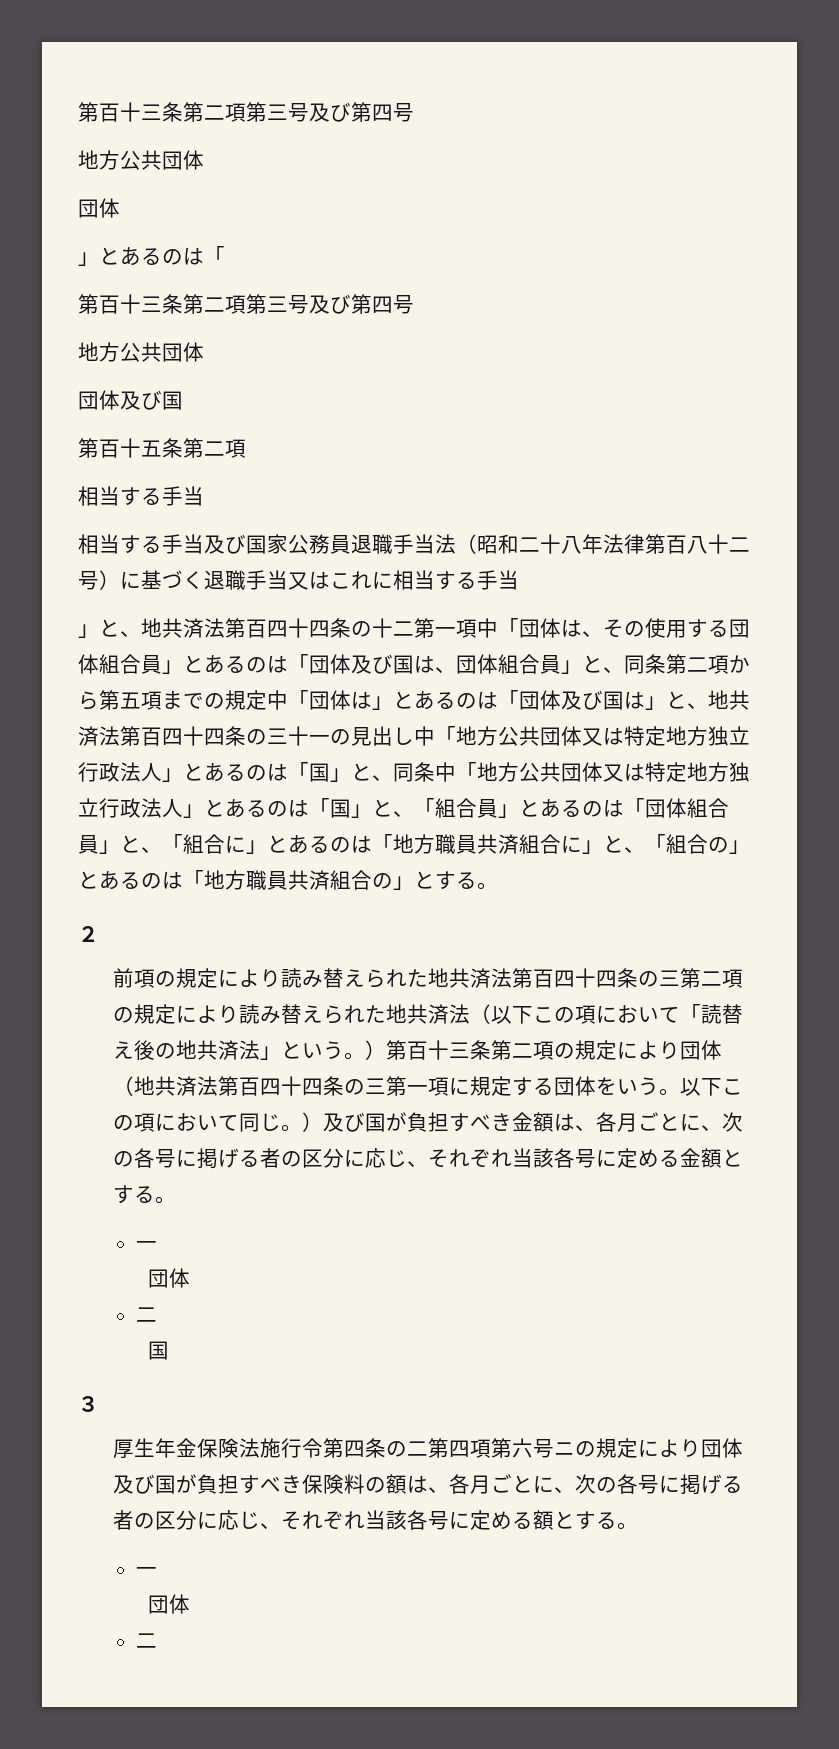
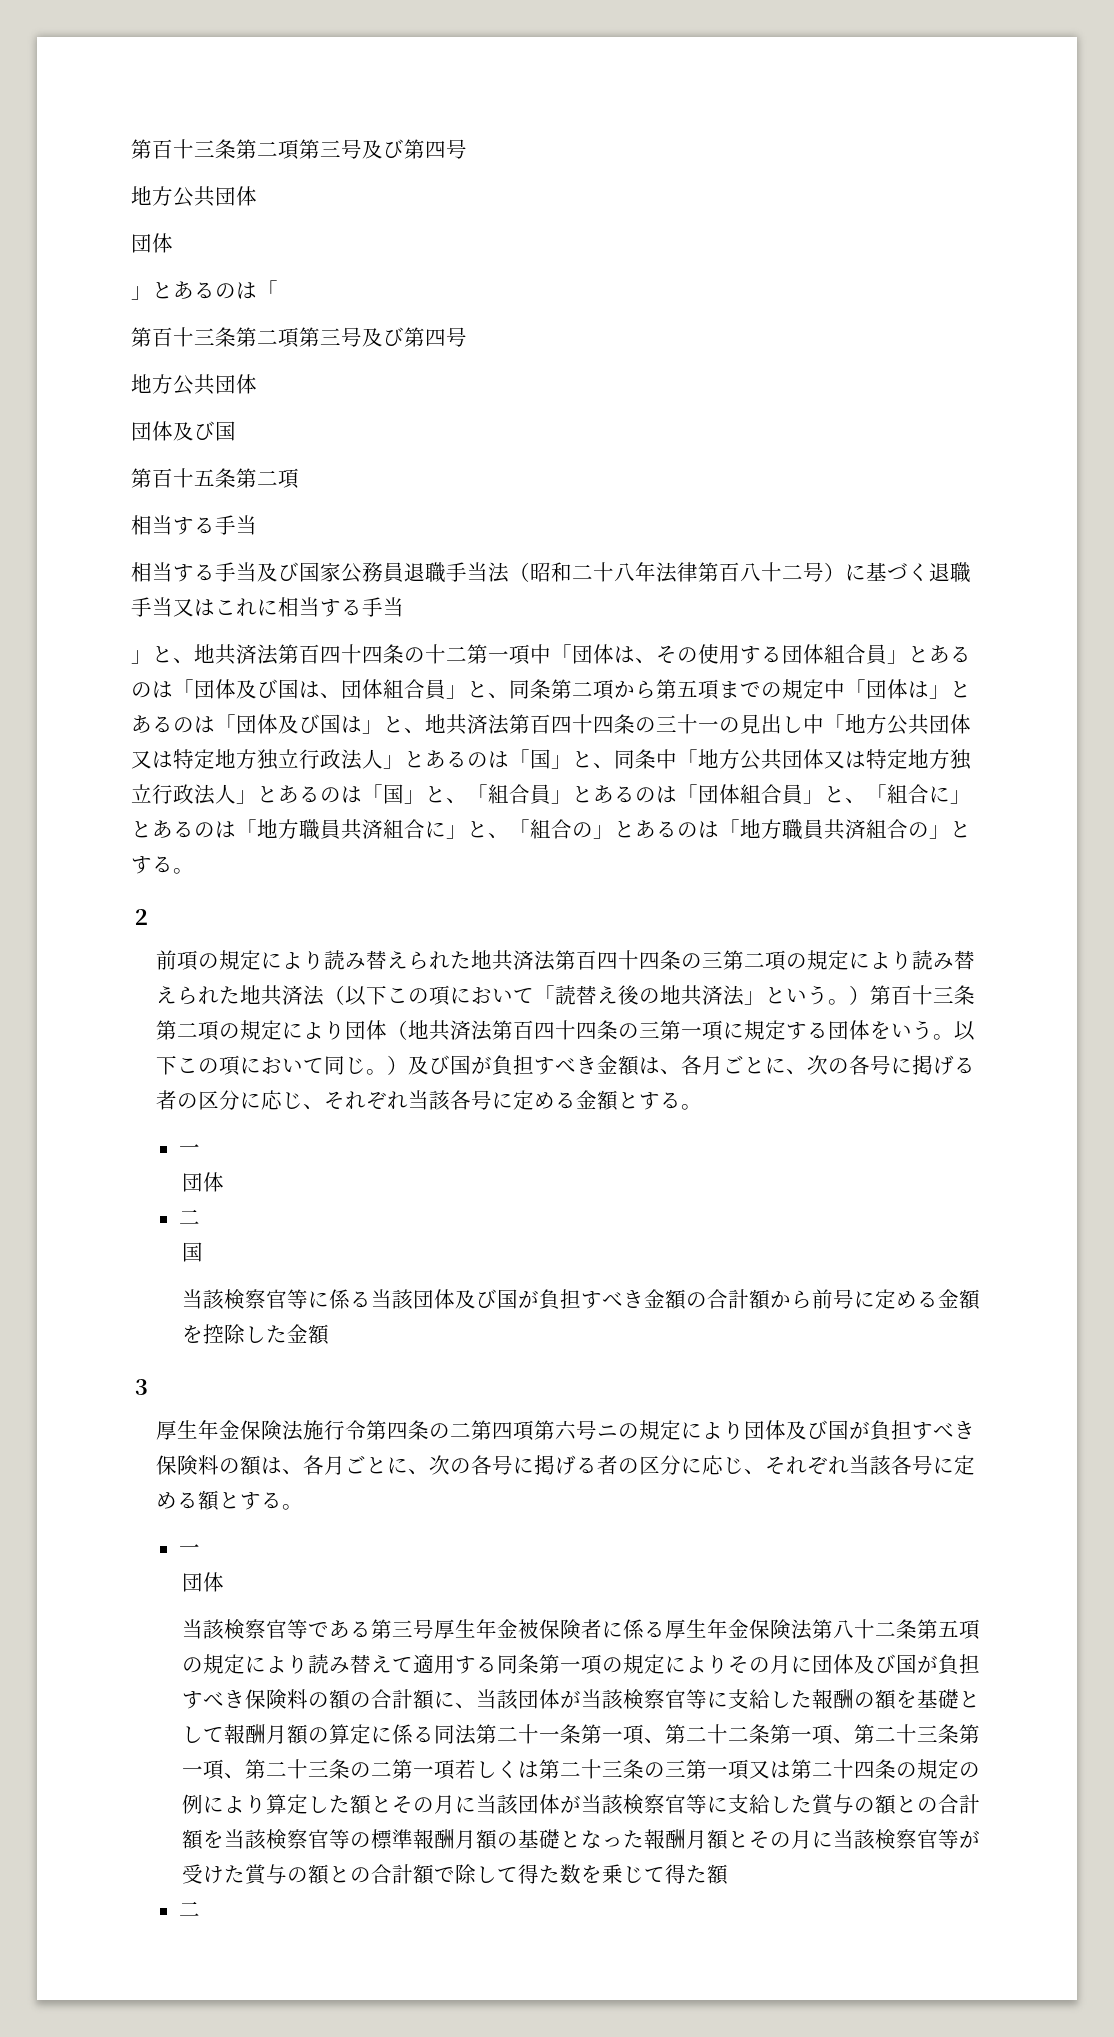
+ 当該検察官等に係る当該団体及び国が負担すべき金額の合計額から前号に定める金額を控除した金額
+ 当該検察官等である第三号厚生年金被保険者に係る厚生年金保険法第八十二条第五項の規定により読み替えて適用する同条第一項の規定によりその月に団体及び国が負担すべき保険料の額の合計額に、当該団体が当該検察官等に支給した報酬の額を基礎として報酬月額の算定に係る同法第二十一条第一項、第二十二条第一項、第二十三条第一項、第二十三条の二第一項若しくは第二十三条の三第一項又は第二十四条の規定の例により算定した額とその月に当該団体が当該検察官等に支給した賞与の額との合計額を当該検察官等の標準報酬月額の基礎となった報酬月額とその月に当該検察官等が受けた賞与の額との合計額で除して得た数を乗じて得た額

